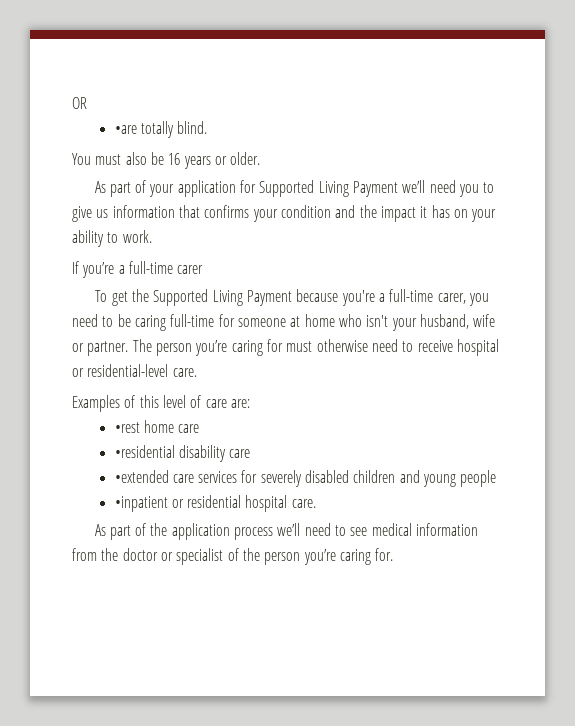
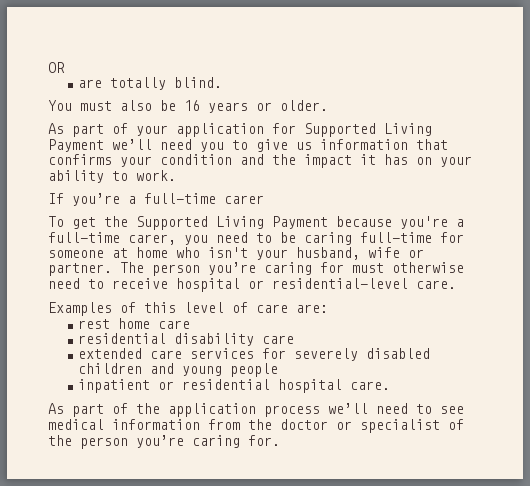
- •are totally blind.
+ are totally blind.
- •rest home care
+ rest home care
- •residential disability care
+ residential disability care
- •extended care services for severely disabled children and young people
+ extended care services for severely disabled children and young people
- •inpatient or residential hospital care.
+ inpatient or residential hospital care.

